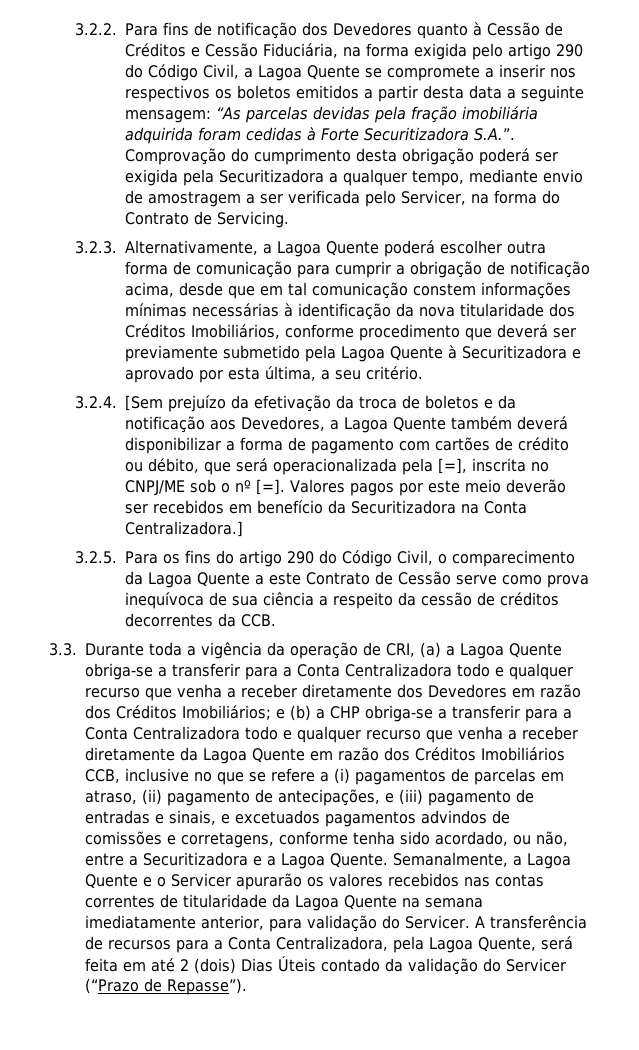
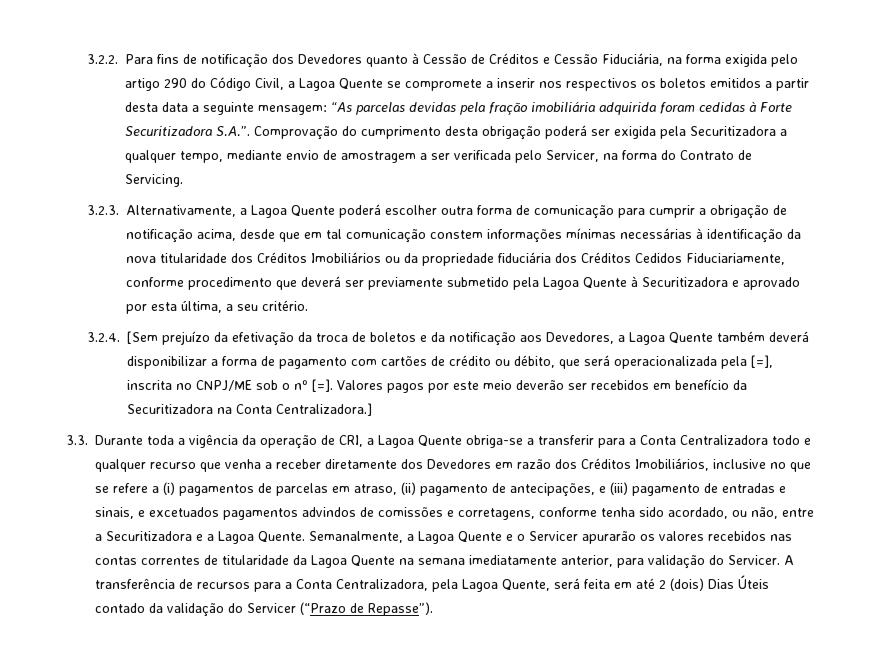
- 3.2.3. Alternativamente, a Lagoa Quente poderá escolher outra forma de comunicação para cumprir a obrigação de notificação acima, desde que em tal comunicação constem informações mínimas necessárias à identificação da nova titularidade dos Créditos Imobiliários, conforme procedimento que deverá ser previamente submetido pela Lagoa Quente à Securitizadora e aprovado por esta última, a seu critério.
+ 3.2.3. Alternativamente, a Lagoa Quente poderá escolher outra forma de comunicação para cumprir a obrigação de notificação acima, desde que em tal comunicação constem informações mínimas necessárias à identificação da nova titularidade dos Créditos Imobiliários ou da propriedade fiduciária dos Créditos Cedidos Fiduciariamente, conforme procedimento que deverá ser previamente submetido pela Lagoa Quente à Securitizadora e aprovado por esta última, a seu critério.
- 3.2.5. Para os fins do artigo 290 do Código Civil, o comparecimento da Lagoa Quente a este Contrato de Cessão serve como prova inequívoca de sua ciência a respeito da cessão de créditos decorrentes da CCB.
- 3.3. Durante toda a vigência da operação de CRI, (a) a Lagoa Quente obriga-se a transferir para a Conta Centralizadora todo e qualquer recurso que venha a receber diretamente dos Devedores em razão dos Créditos Imobiliários; e (b) a CHP obriga-se a transferir para a Conta Centralizadora todo e qualquer recurso que venha a receber diretamente da Lagoa Quente em razão dos Créditos Imobiliários CCB, inclusive no que se refere a (i) pagamentos de parcelas em atraso, (ii) pagamento de antecipações, e (iii) pagamento de entradas e sinais, e excetuados pagamentos advindos de comissões e corretagens, conforme tenha sido acordado, ou não, entre a Securitizadora e a Lagoa Quente.
+ 3.3. Durante toda a vigência da operação de CRI, a Lagoa Quente obriga-se a transferir para a Conta Centralizadora todo e qualquer recurso que venha a receber diretamente dos Devedores em razão dos Créditos Imobiliários, inclusive no que se refere a (i) pagamentos de parcelas em atraso, (ii) pagamento de antecipações, e (iii) pagamento de entradas e sinais, e excetuados pagamentos advindos de comissões e corretagens, conforme tenha sido acordado, ou não, entre a Securitizadora e a Lagoa Quente.

